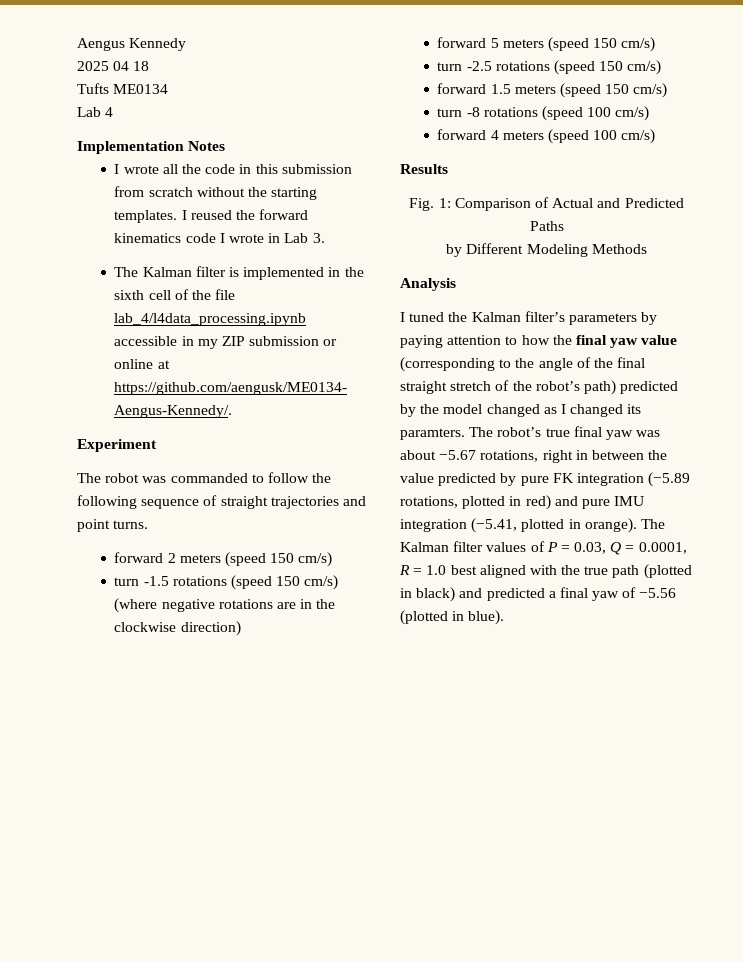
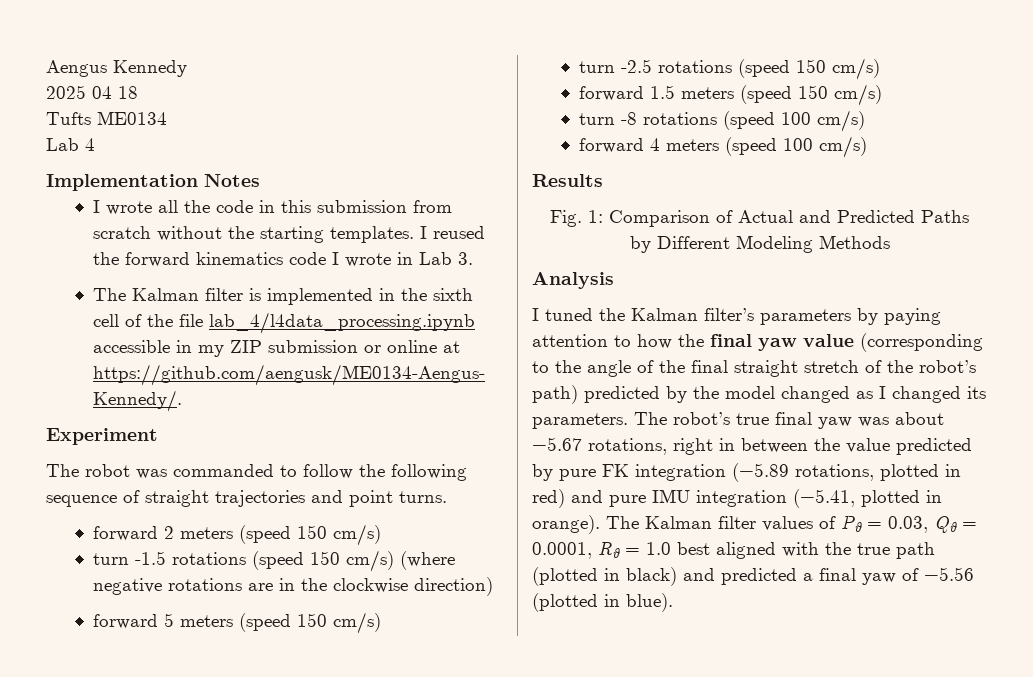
- I tuned the Kalman filter’s parameters by paying attention to how the final yaw value (corresponding to the angle of the final straight stretch of the robot’s path) predicted by the model changed as I changed its paramters.
+ I tuned the Kalman filter’s parameters by paying attention to how the final yaw value (corresponding to the angle of the final straight stretch of the robot’s path) predicted by the model changed as I changed its parameters.
- The Kalman filter values of P = 0.03, Q = 0.0001, R = 1.0 best aligned with the true path (plotted in black) and predicted a final yaw of −5.56 (plotted in blue).
+ The Kalman filter values of Pθ = 0.03, Qθ = 0.0001, Rθ = 1.0 best aligned with the true path (plotted in black) and predicted a final yaw of −5.56 (plotted in blue).

